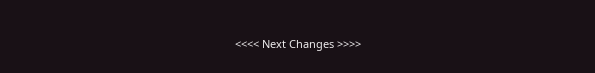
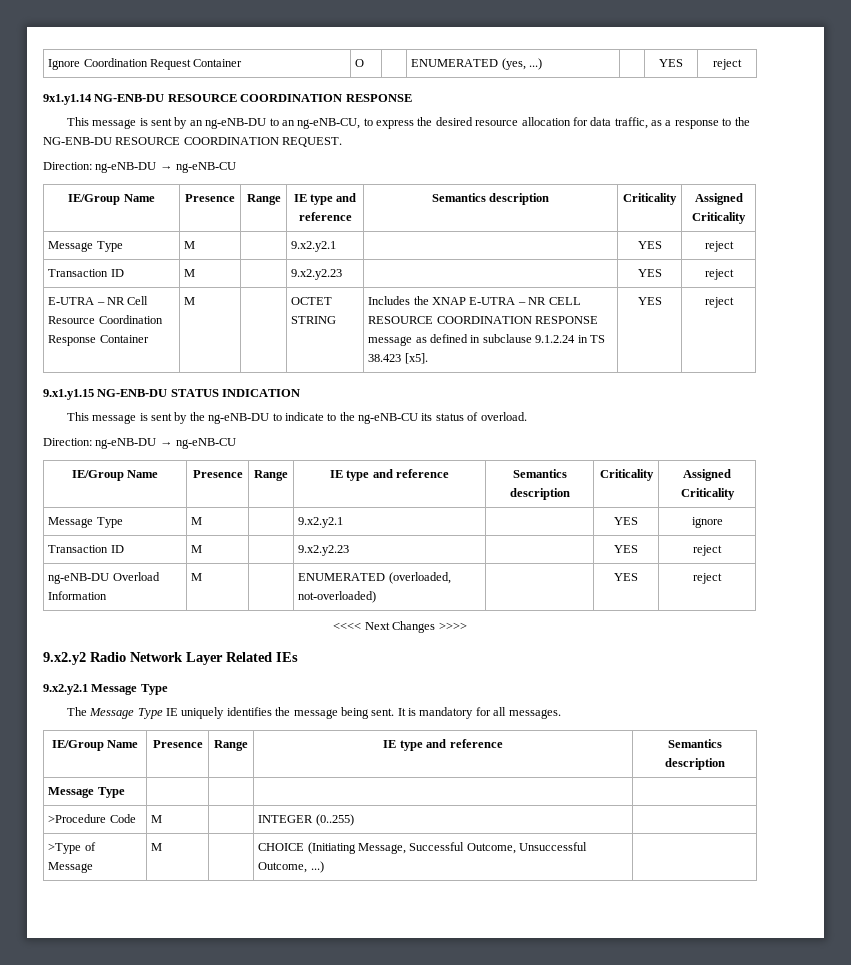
+ Ignore Coordination Request Container | O | | ENUMERATED (yes, ...) | | YES | reject
+ 9x1.y1.14 NG-ENB-DU RESOURCE COORDINATION RESPONSE
+ This message is sent by an ng-eNB-DU to an ng-eNB-CU, to express the desired resource allocation for data traffic, as a response to the NG-ENB-DU RESOURCE COORDINATION REQUEST.
+ Direction: ng-eNB-DU → ng-eNB-CU
+ IE/Group Name | Presence | Range | IE type and reference | Semantics description | Criticality | Assigned Criticality
+ Message Type | M | | 9.x2.y2.1 | | YES | reject
+ Transaction ID | M | | 9.x2.y2.23 | | YES | reject
+ E-UTRA – NR Cell Resource Coordination Response Container | M | | OCTET STRING | Includes the XNAP E-UTRA – NR CELL RESOURCE COORDINATION RESPONSE message as defined in subclause 9.1.2.24 in TS 38.423 [x5]. | YES | reject
+ 9.x1.y1.15 NG-ENB-DU STATUS INDICATION
+ This message is sent by the ng-eNB-DU to indicate to the ng-eNB-CU its status of overload.
+ Direction: ng-eNB-DU → ng-eNB-CU
+ IE/Group Name | Presence | Range | IE type and reference | Semantics description | Criticality | Assigned Criticality
+ Message Type | M | | 9.x2.y2.1 | | YES | ignore
+ Transaction ID | M | | 9.x2.y2.23 | | YES | reject
+ ng-eNB-DU Overload Information | M | | ENUMERATED (overloaded, not-overloaded) | | YES | reject
  <<<< Next Changes >>>>
+ 9.x2.y2 Radio Network Layer Related IEs
+ 9.x2.y2.1 Message Type
+ The Message Type IE uniquely identifies the message being sent. It is mandatory for all messages.
+ IE/Group Name | Presence | Range | IE type and reference | Semantics description
+ Message Type | | | |
+ >Procedure Code | M | | INTEGER (0..255) |
+ >Type of Message | M | | CHOICE (Initiating Message, Successful Outcome, Unsuccessful Outcome, ...) |

